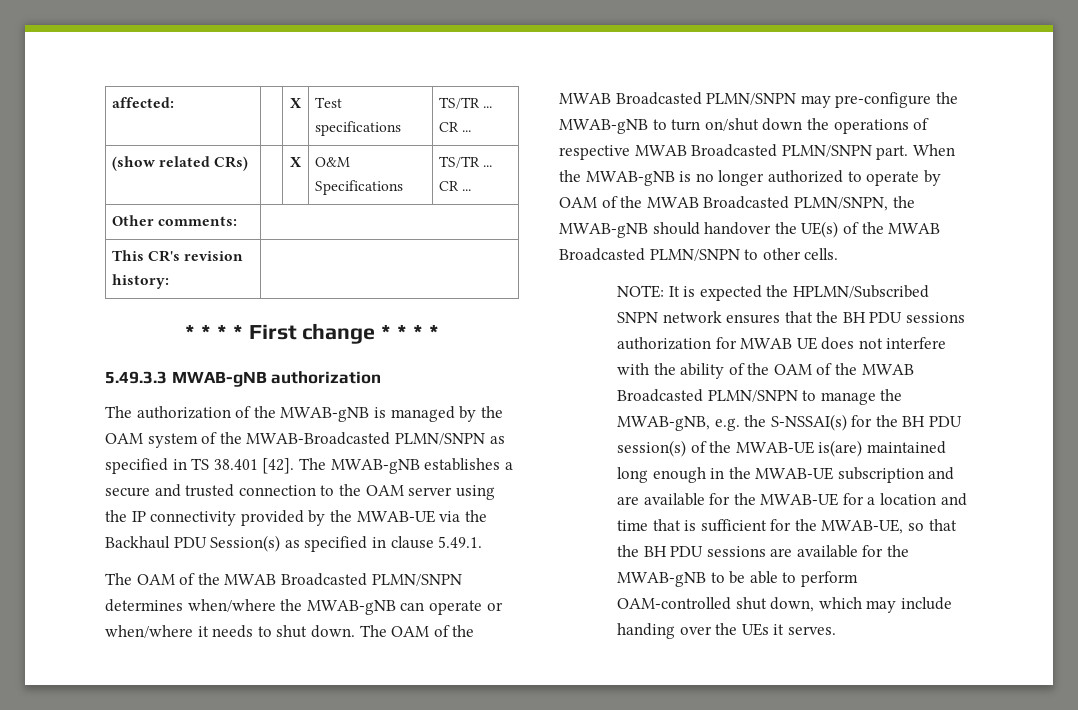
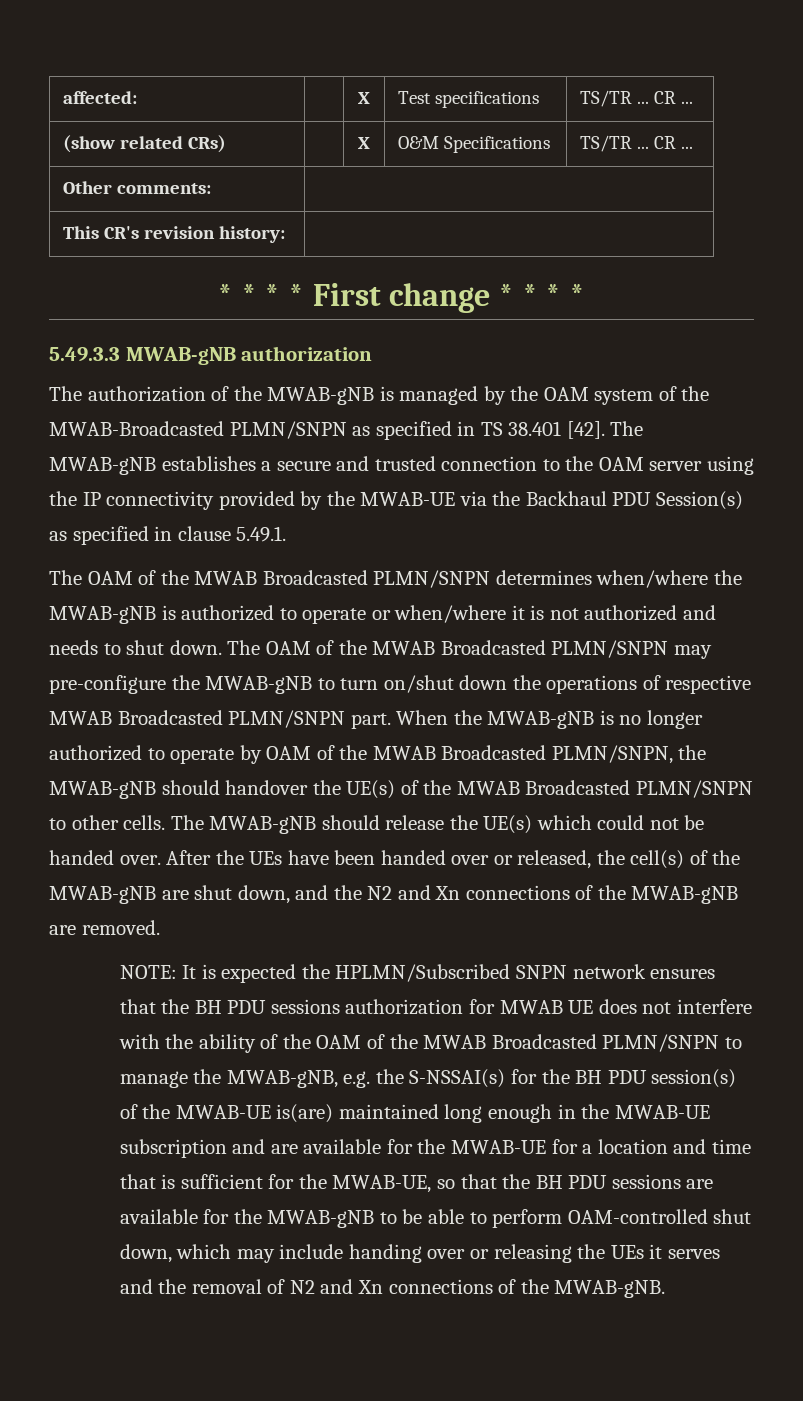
- The OAM of the MWAB Broadcasted PLMN/SNPN determines when/where the MWAB-gNB can operate or when/where it needs to shut down.
+ The OAM of the MWAB Broadcasted PLMN/SNPN determines when/where the MWAB-gNB is authorized to operate or when/where it is not authorized and needs to shut down.
+ The MWAB-gNB should release the UE(s) which could not be handed over. After the UEs have been handed over or released, the cell(s) of the MWAB-gNB are shut down, and the N2 and Xn connections of the MWAB-gNB are removed.
- It is expected the HPLMN/Subscribed SNPN network ensures that the BH PDU sessions authorization for MWAB UE does not interfere with the ability of the OAM of the MWAB Broadcasted PLMN/SNPN to manage the MWAB-gNB, e.g. the S-NSSAI(s) for the BH PDU session(s) of the MWAB-UE is(are) maintained long enough in the MWAB-UE subscription and are available for the MWAB-UE for a location and time that is sufficient for the MWAB-UE, so that the BH PDU sessions are available for the MWAB-gNB to be able to perform OAM-controlled shut down, which may include handing over the UEs it serves.
+ It is expected the HPLMN/Subscribed SNPN network ensures that the BH PDU sessions authorization for MWAB UE does not interfere with the ability of the OAM of the MWAB Broadcasted PLMN/SNPN to manage the MWAB-gNB, e.g. the S-NSSAI(s) for the BH PDU session(s) of the MWAB-UE is(are) maintained long enough in the MWAB-UE subscription and are available for the MWAB-UE for a location and time that is sufficient for the MWAB-UE, so that the BH PDU sessions are available for the MWAB-gNB to be able to perform OAM-controlled shut down, which may include handing over or releasing the UEs it serves and the removal of N2 and Xn connections of the MWAB-gNB.

